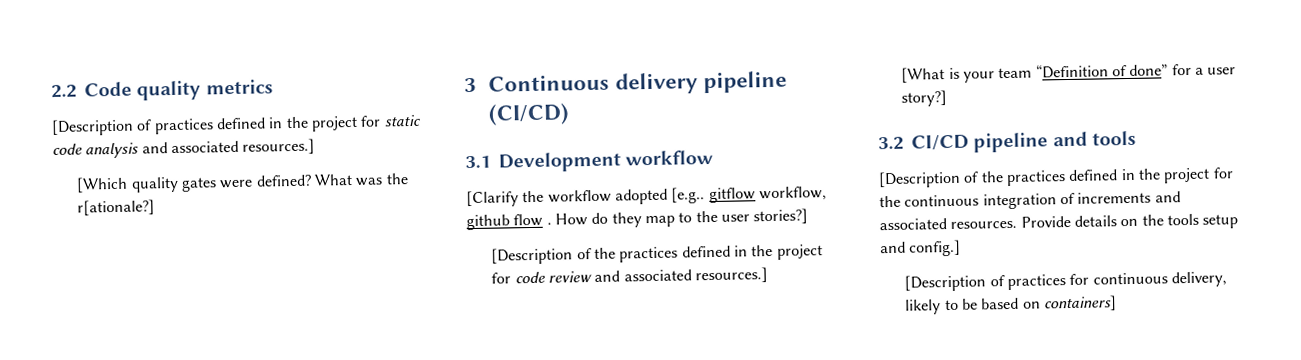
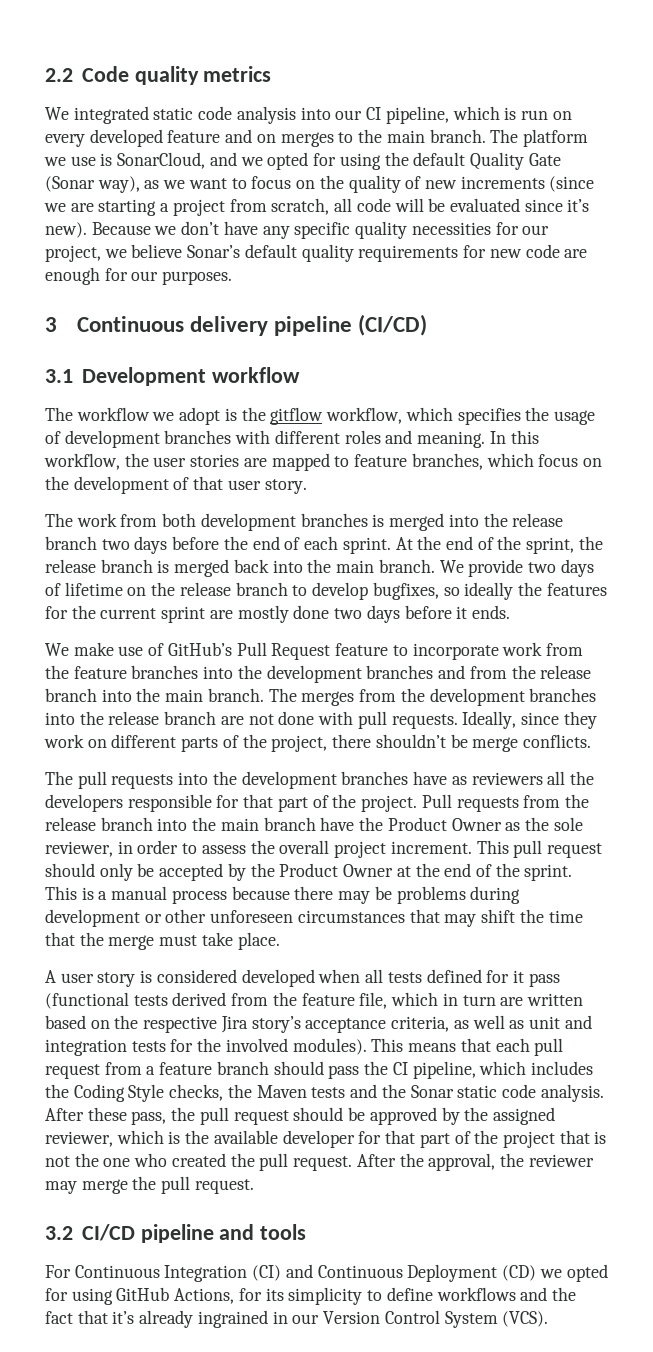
- [Description of practices defined in the project for static code analysis and associated resources.]
- [Which quality gates were defined? What was the r[ationale?]
+ We integrated static code analysis into our CI pipeline, which is run on every developed feature and on merges to the main branch. The platform we use is SonarCloud, and we opted for using the default Quality Gate (Sonar way), as we want to focus on the quality of new increments (since we are starting a project from scratch, all code will be evaluated since it’s new). Because we don’t have any specific quality necessities for our project, we believe Sonar’s default quality requirements for new code are enough for our purposes.
- [Clarify the workflow adopted [e.g.. gitflow workflow, github flow . How do they map to the user stories?]
- [Description of the practices defined in the project for code review and associated resources.]
- [What is your team “Definition of done” for a user story?]
+ The workflow we adopt is the gitflow workflow, which specifies the usage of development branches with different roles and meaning. In this workflow, the user stories are mapped to feature branches, which focus on the development of that user story.
+ The work from both development branches is merged into the release branch two days before the end of each sprint. At the end of the sprint, the release branch is merged back into the main branch. We provide two days of lifetime on the release branch to develop bugfixes, so ideally the features for the current sprint are mostly done two days before it ends.
+ We make use of GitHub’s Pull Request feature to incorporate work from the feature branches into the development branches and from the release branch into the main branch. The merges from the development branches into the release branch are not done with pull requests. Ideally, since they work on different parts of the project, there shouldn’t be merge conflicts.
+ The pull requests into the development branches have as reviewers all the developers responsible for that part of the project. Pull requests from the release branch into the main branch have the Product Owner as the sole reviewer, in order to assess the overall project increment. This pull request should only be accepted by the Product Owner at the end of the sprint. This is a manual process because there may be problems during development or other unforeseen circumstances that may shift the time that the merge must take place.
+ A user story is considered developed when all tests defined for it pass (functional tests derived from the feature file, which in turn are written based on the respective Jira story’s acceptance criteria, as well as unit and integration tests for the involved modules). This means that each pull request from a feature branch should pass the CI pipeline, which includes the Coding Style checks, the Maven tests and the Sonar static code analysis. After these pass, the pull request should be approved by the assigned reviewer, which is the available developer for that part of the project that is not the one who created the pull request. After the approval, the reviewer may merge the pull request.
- [Description of the practices defined in the project for the continuous integration of increments and associated resources. Provide details on the tools setup and config.]
- [Description of practices for continuous delivery, likely to be based on containers]
+ For Continuous Integration (CI) and Continuous Deployment (CD) we opted for using GitHub Actions, for its simplicity to define workflows and the fact that it’s already ingrained in our Version Control System (VCS).

